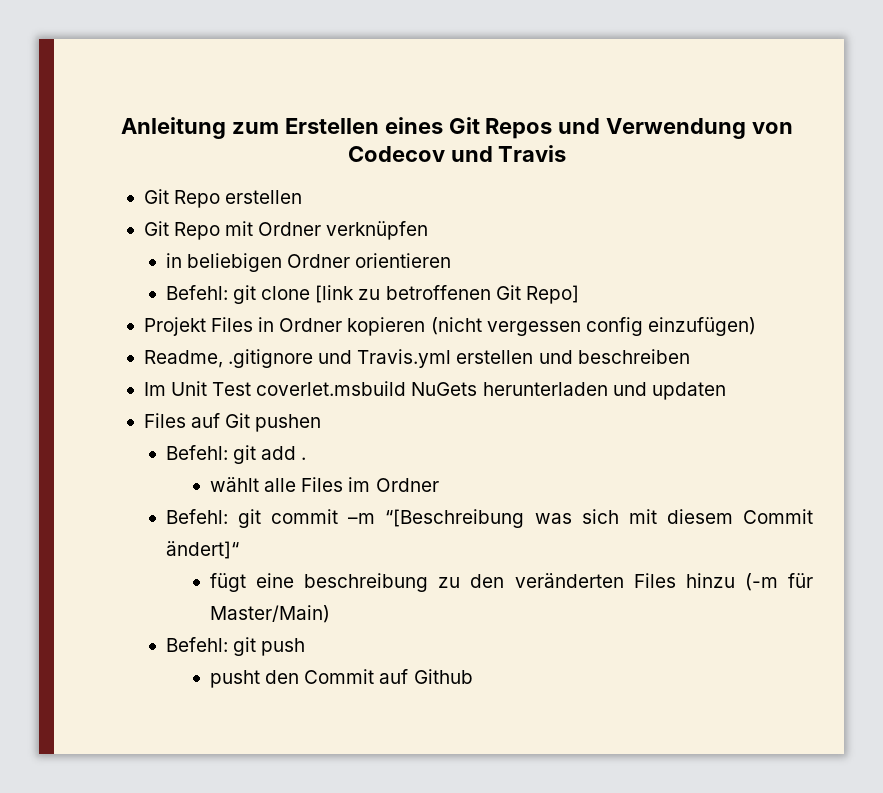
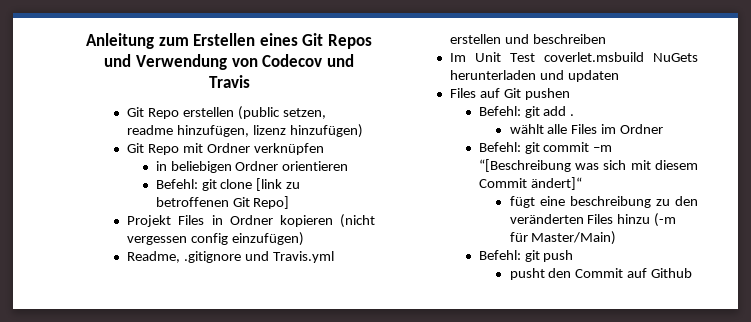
- Git Repo erstellen
+ Git Repo erstellen (public setzen, readme hinzufügen, lizenz hinzufügen)

